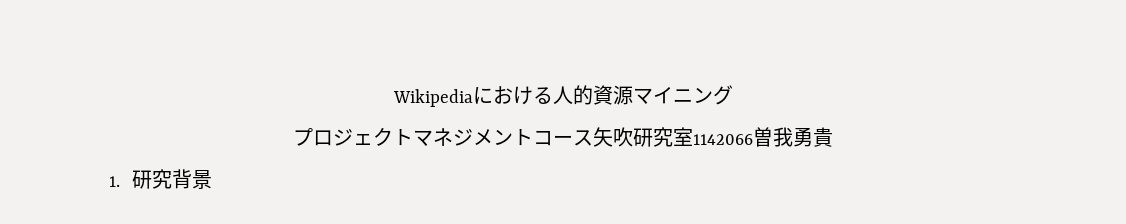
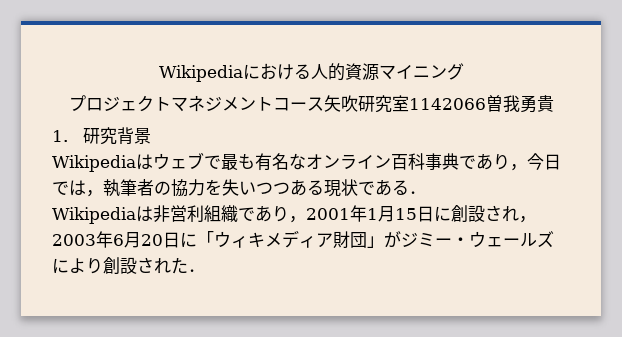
+ Wikipediaはウェブで最も有名なオンライン百科事典であり，今日では，執筆者の協力を失いつつある現状である．
+ Wikipediaは非営利組織であり，2001年1月15日に創設され，2003年6月20日に「ウィキメディア財団」がジミー・ウェールズにより創設された．

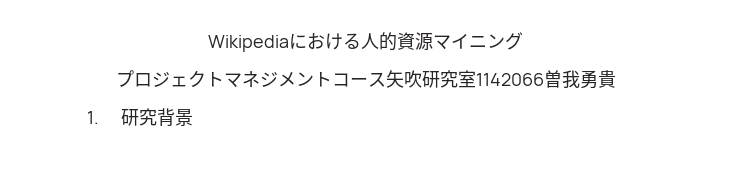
- Wikipediaはウェブで最も有名なオンライン百科事典であり，今日では，執筆者の協力を失いつつある現状である．
- Wikipediaは非営利組織であり，2001年1月15日に創設され，2003年6月20日に「ウィキメディア財団」がジミー・ウェールズにより創設された．

